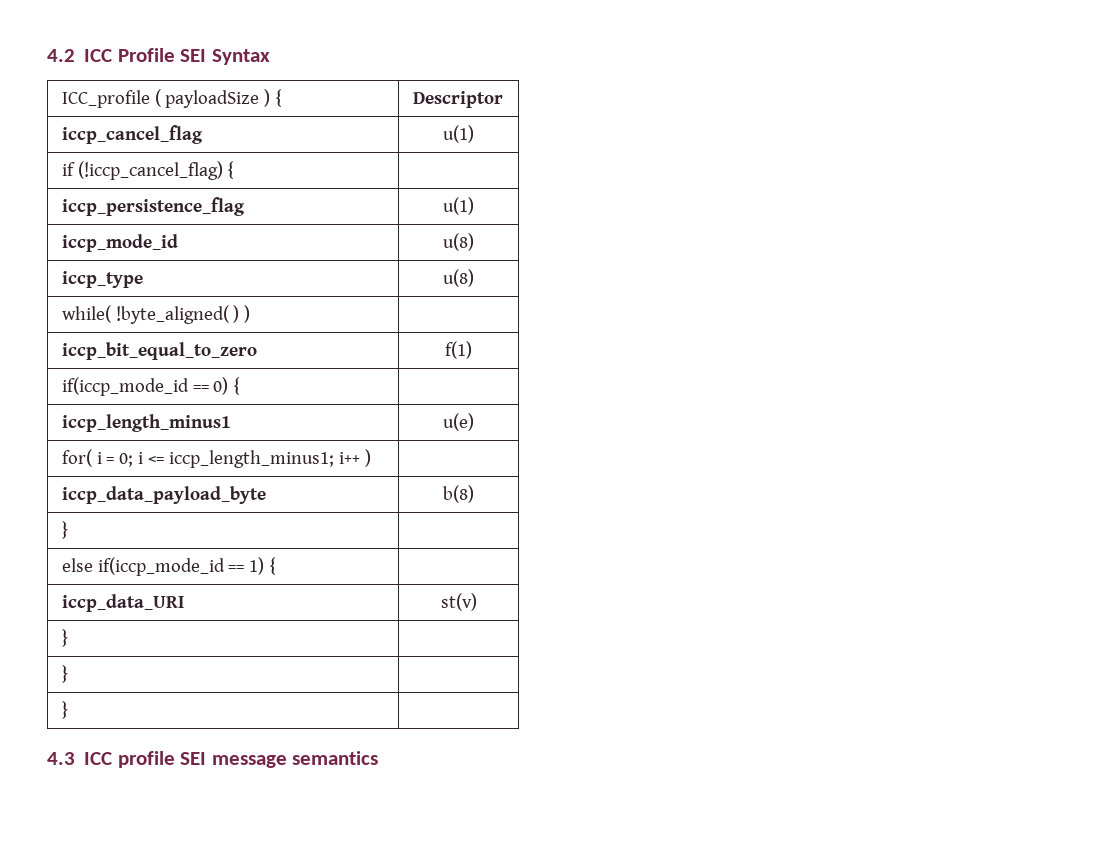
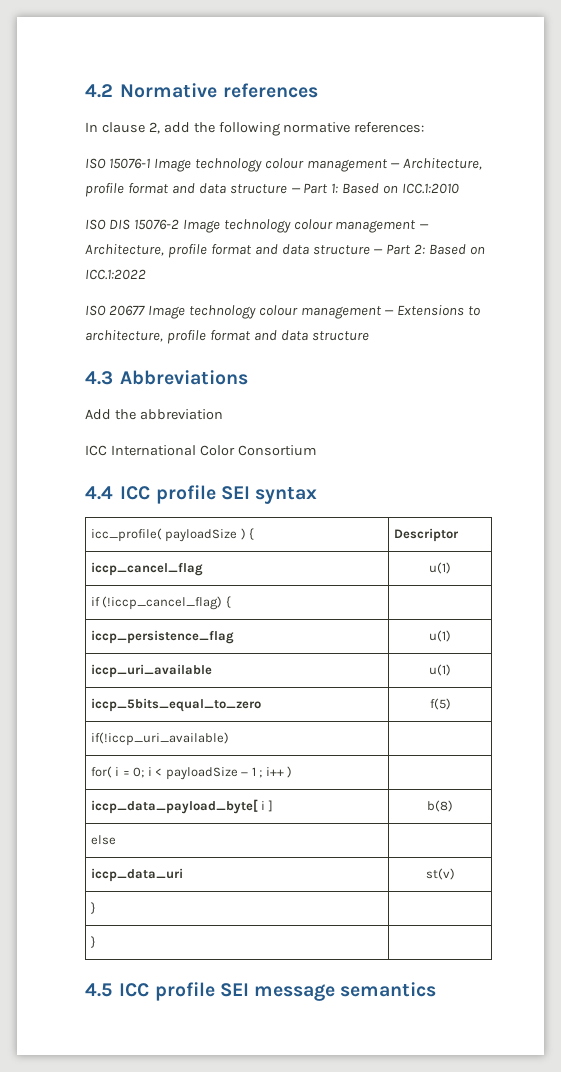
- 4.2 ICC Profile SEI Syntax
- ICC_profile ( payloadSize ) { | Descriptor
+ 4.2 Normative references
+ In clause 2, add the following normative references:
+ ISO 15076-1 Image technology colour management — Architecture, profile format and data structure — Part 1: Based on ICC.1:2010
+ ISO DIS 15076-2 Image technology colour management — Architecture, profile format and data structure — Part 2: Based on ICC.1:2022
+ ISO 20677 Image technology colour management — Extensions to architecture, profile format and data structure
+ 4.3 Abbreviations
+ Add the abbreviation
+ ICC International Color Consortium
+ 4.4 ICC profile SEI syntax
+ icc_profile( payloadSize ) { | Descriptor
- iccp_mode_id | u(8)
- iccp_type | u(8)
- while( !byte_aligned( ) ) |
- iccp_bit_equal_to_zero | f(1)
- if(iccp_mode_id == 0) { |
- iccp_length_minus1 | u(e)
+ iccp_uri_available | u(1)
+ iccp_5bits_equal_to_zero | f(5)
+ if(!iccp_uri_available) |
- for( i = 0; i <= iccp_length_minus1; i++ ) |
- iccp_data_payload_byte | b(8)
- } |
- else if(iccp_mode_id == 1) { |
- iccp_data_URI | st(v)
+ for( i = 0; i < payloadSize − 1 ; i++ ) |
+ iccp_data_payload_byte[ i ] | b(8)
+ else |
+ iccp_data_uri | st(v)
  } |
  } |
- } |
- 4.3 ICC profile SEI message semantics
+ 4.5 ICC profile SEI message semantics

